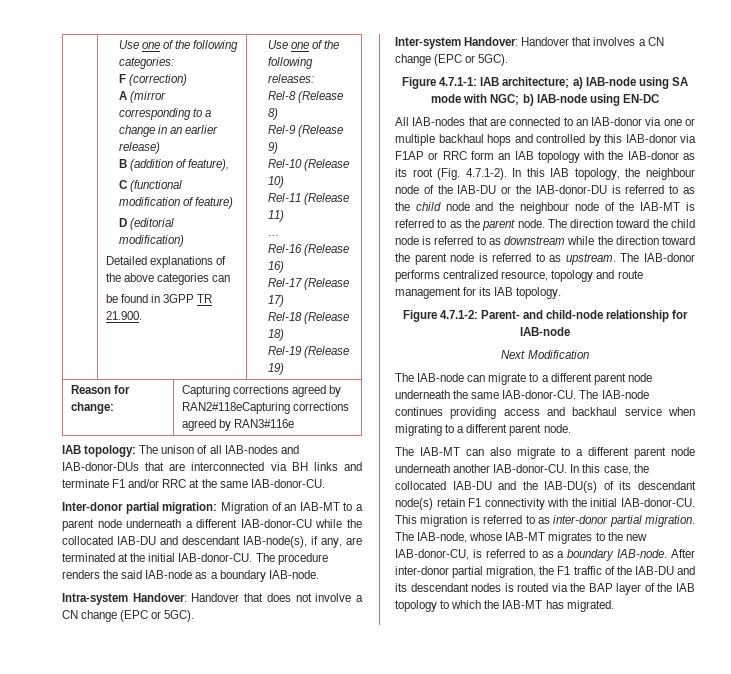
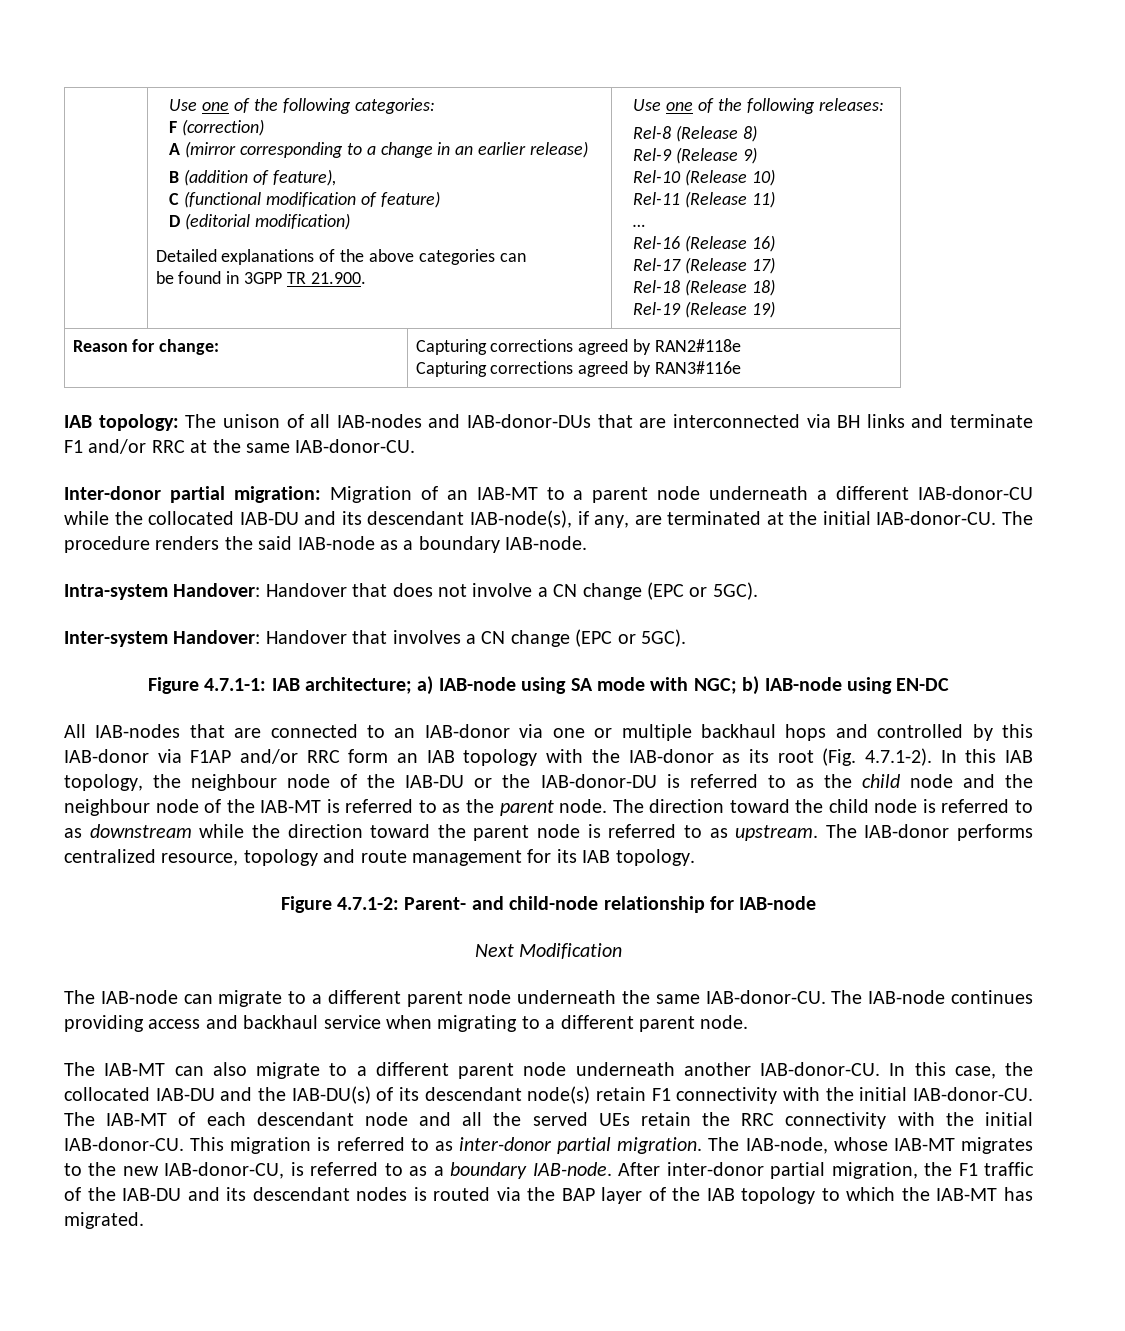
- Reason for change: | Capturing corrections agreed by RAN2#118eCapturing corrections agreed by RAN3#116e
+ Reason for change: | Capturing corrections agreed by RAN2#118e
+ Capturing corrections agreed by RAN3#116e
- Inter-donor partial migration: Migration of an IAB-MT to a parent node underneath a different IAB-donor-CU while the collocated IAB-DU and descendant IAB-node(s), if any, are terminated at the initial IAB-donor-CU.
+ Inter-donor partial migration: Migration of an IAB-MT to a parent node underneath a different IAB-donor-CU while the collocated IAB-DU and its descendant IAB-node(s), if any, are terminated at the initial IAB-donor-CU.
- All IAB-nodes that are connected to an IAB-donor via one or multiple backhaul hops and controlled by this IAB-donor via F1AP or RRC form an IAB topology with the IAB-donor as its root (Fig. 4.7.1-2). In this IAB topology, the neighbour node of the IAB-DU or the IAB-donor-DU is referred to as the child node and the neighbour node of the IAB-MT is referred to as the parent node.
+ All IAB-nodes that are connected to an IAB-donor via one or multiple backhaul hops and controlled by this IAB-donor via F1AP and/or RRC form an IAB topology with the IAB-donor as its root (Fig. 4.7.1-2). In this IAB topology, the neighbour node of the IAB-DU or the IAB-donor-DU is referred to as the child node and the neighbour node of the IAB-MT is referred to as the parent node.
+ The IAB-MT of each descendant node and all the served UEs retain the RRC connectivity with the initial IAB-donor-CU.

